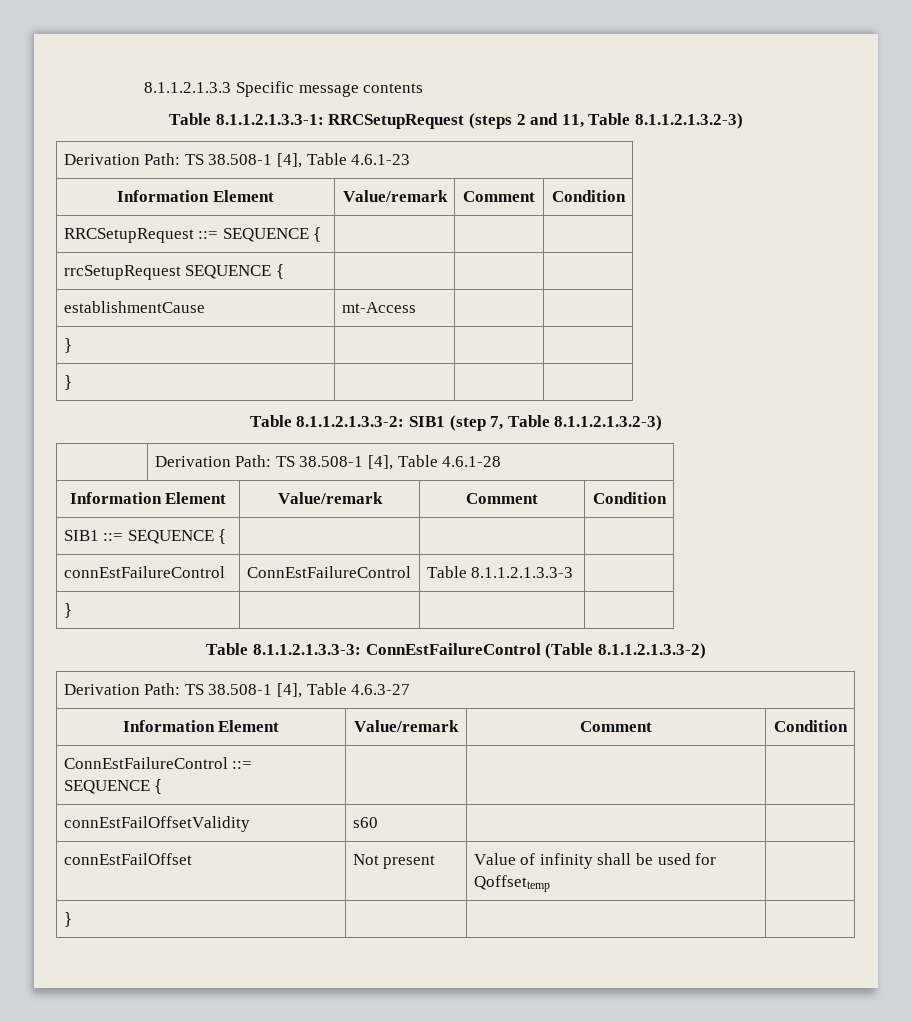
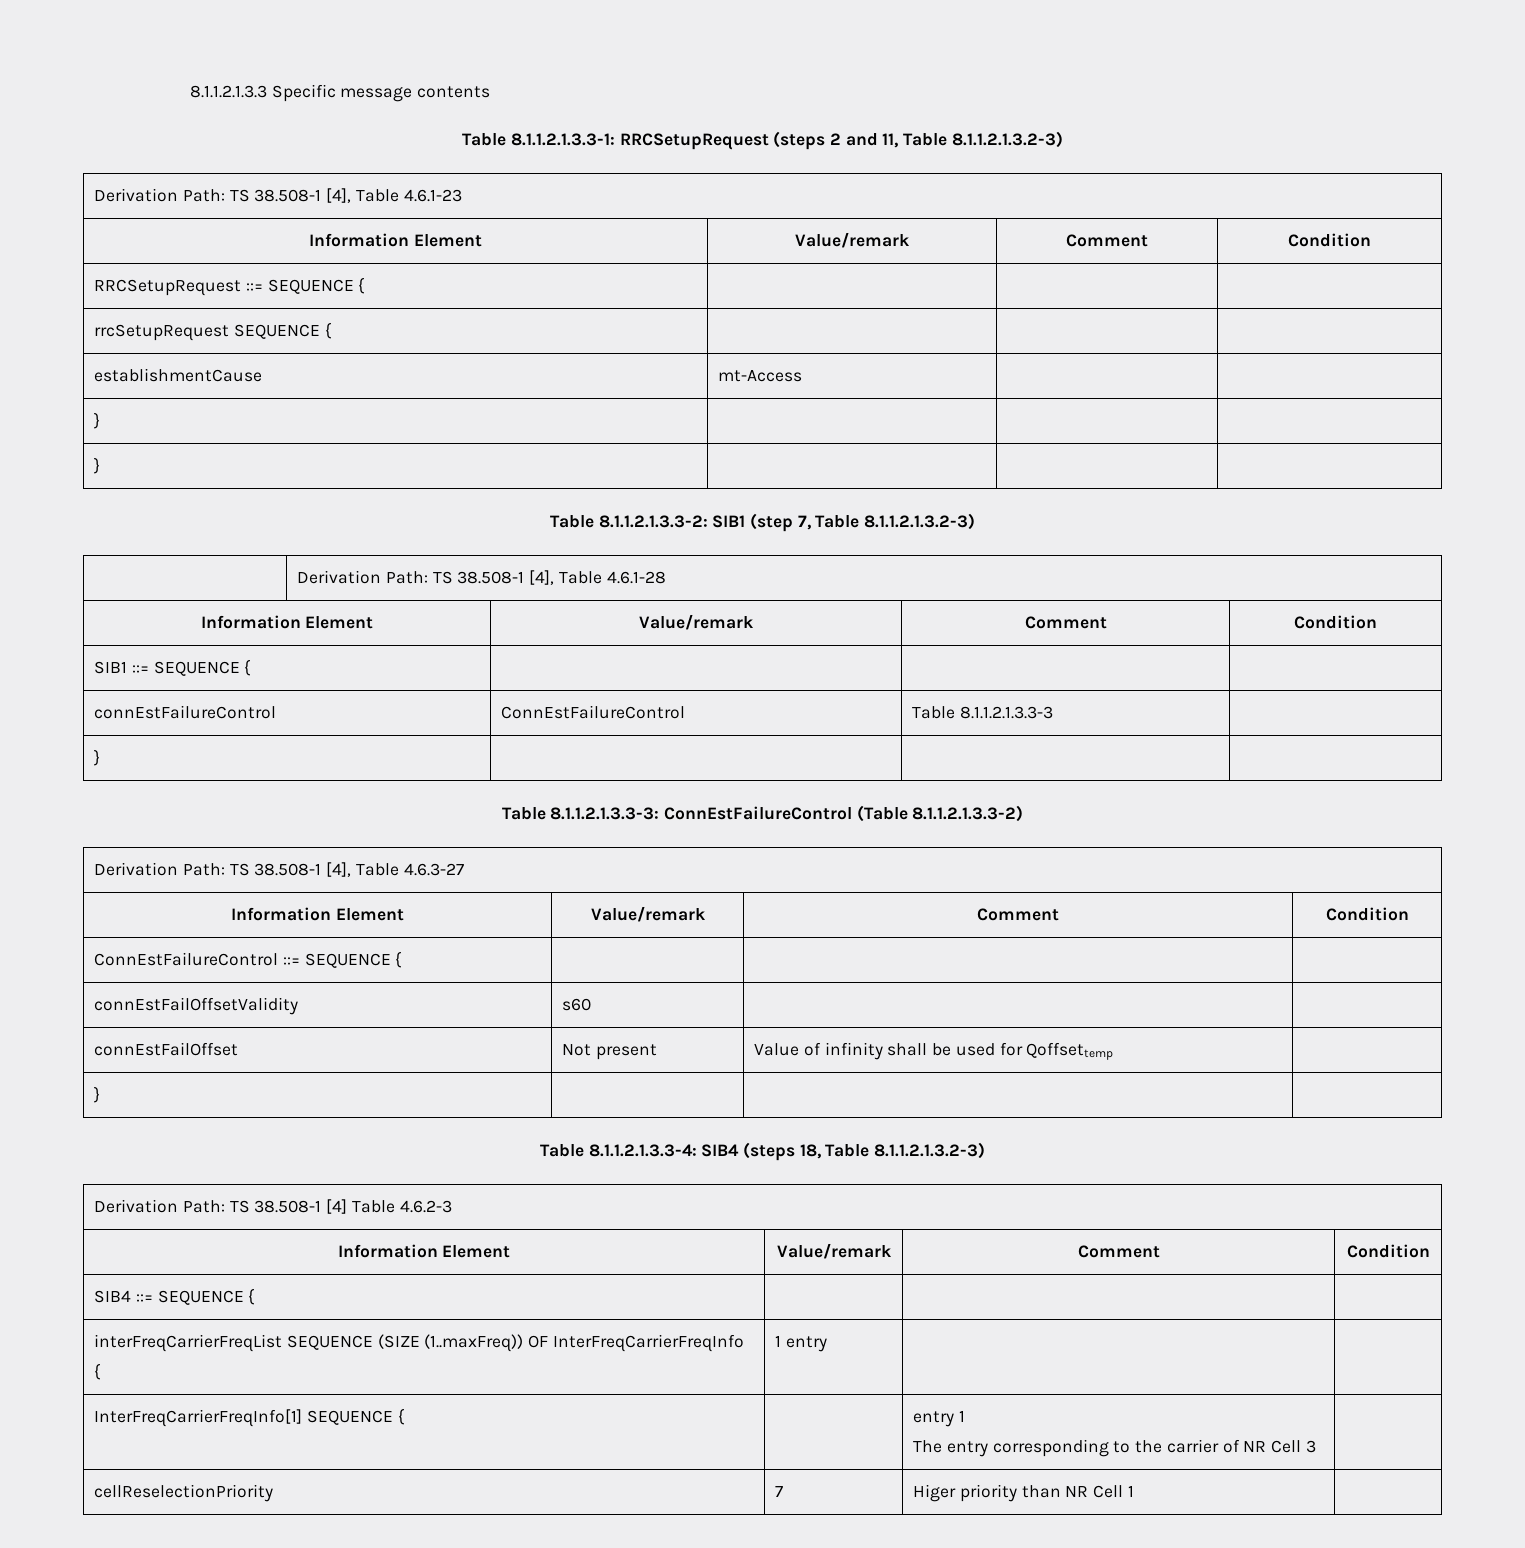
+ Table 8.1.1.2.1.3.3-4: SIB4 (steps 18, Table 8.1.1.2.1.3.2-3)
+ Derivation Path: TS 38.508-1 [4] Table 4.6.2-3
+ Information Element | Value/remark | Comment | Condition
+ SIB4 ::= SEQUENCE { | | |
+ interFreqCarrierFreqList SEQUENCE (SIZE (1..maxFreq)) OF InterFreqCarrierFreqInfo { | 1 entry | |
+ InterFreqCarrierFreqInfo[1] SEQUENCE { | | entry 1
+ The entry corresponding to the carrier of NR Cell 3 |
+ cellReselectionPriority | 7 | Higer priority than NR Cell 1 |

